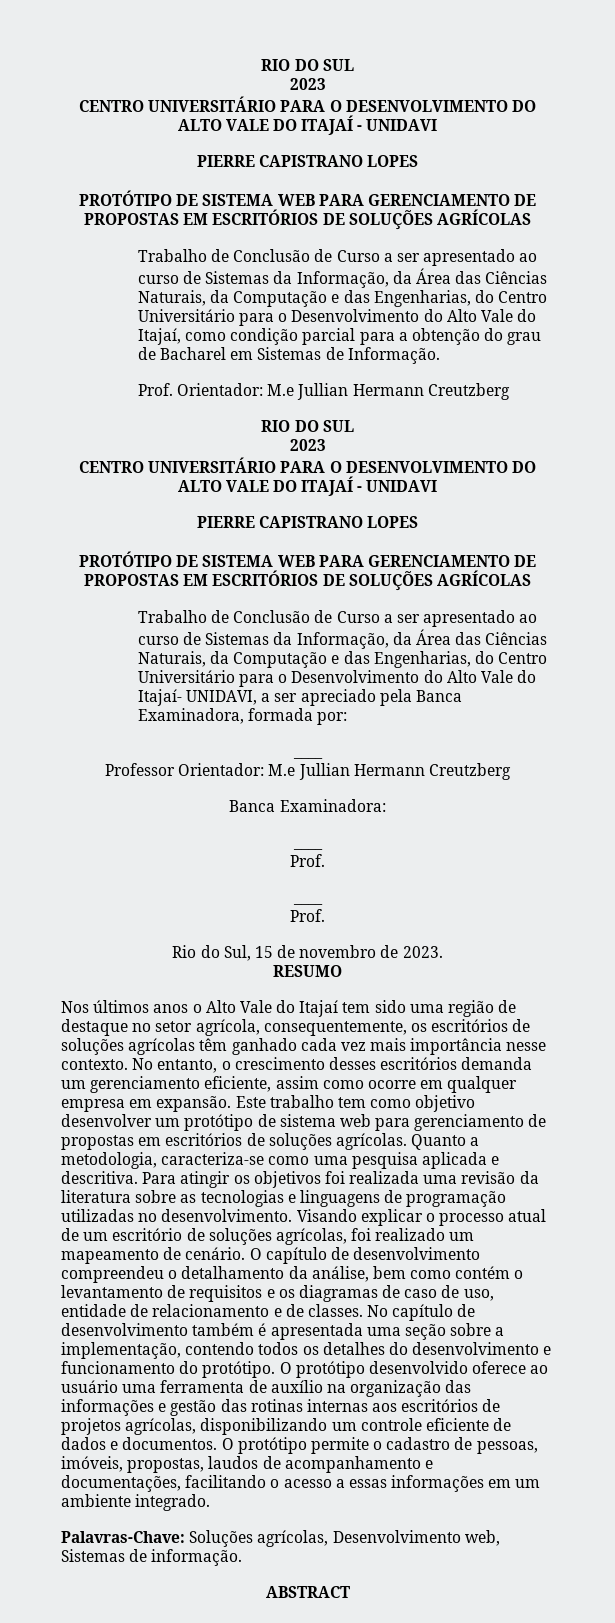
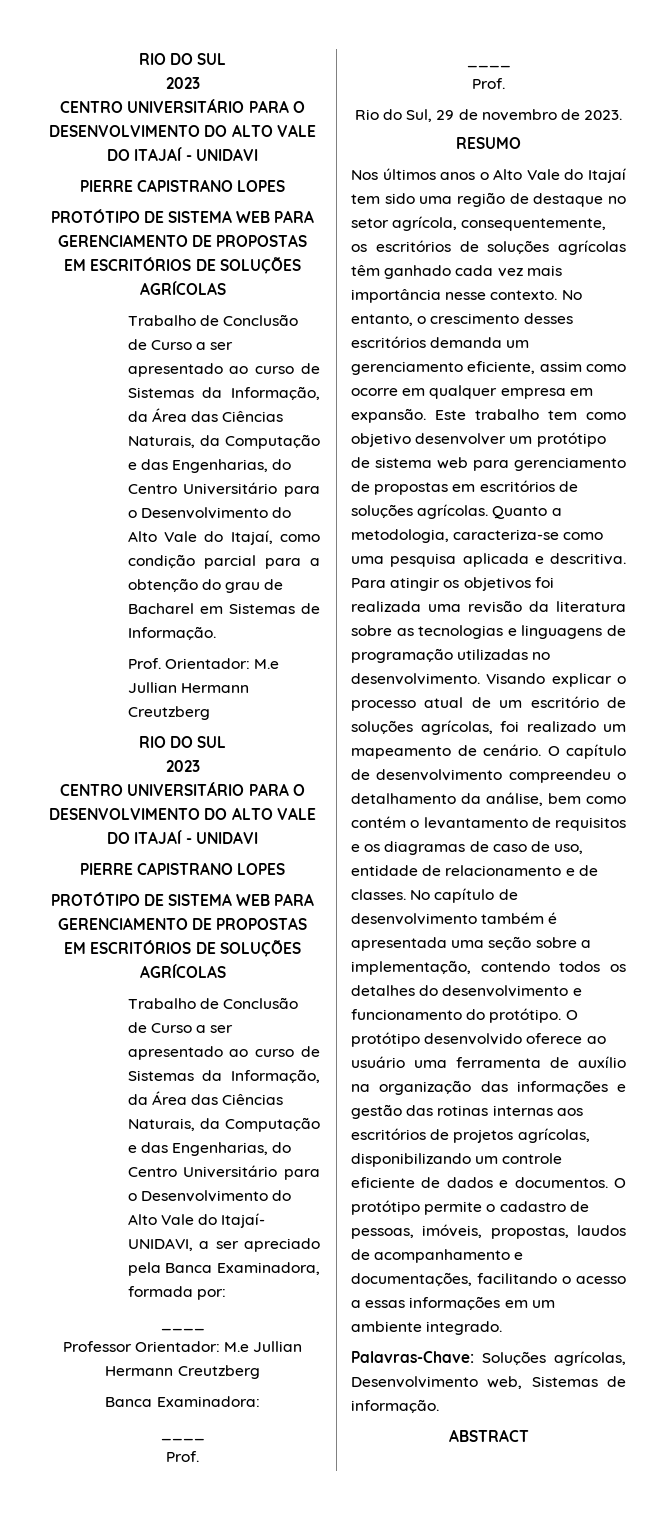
- Rio do Sul, 15 de novembro de 2023.
+ Rio do Sul, 29 de novembro de 2023.

